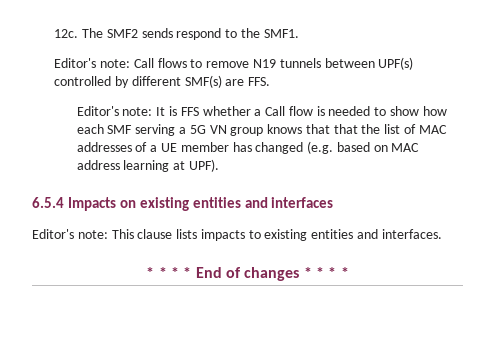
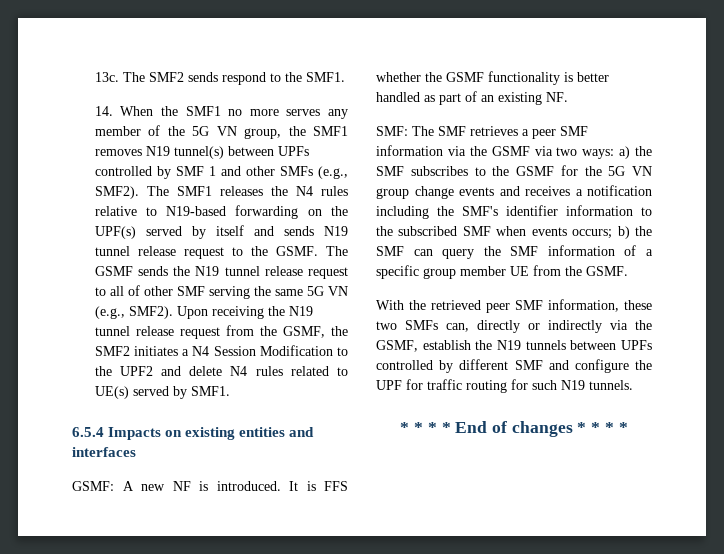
- 12c.
+ 13c.
- Editor's note: Call flows to remove N19 tunnels between UPF(s) controlled by different SMF(s) are FFS.
- Editor's note: It is FFS whether a Call flow is needed to show how each SMF serving a 5G VN group knows that that the list of MAC addresses of a UE member has changed (e.g. based on MAC address learning at UPF).
+ 14. When the SMF1 no more serves any member of the 5G VN group, the SMF1 removes N19 tunnel(s) between UPFs controlled by SMF 1 and other SMFs (e.g., SMF2). The SMF1 releases the N4 rules relative to N19-based forwarding on the UPF(s) served by itself and sends N19 tunnel release request to the GSMF. The GSMF sends the N19 tunnel release request to all of other SMF serving the same 5G VN (e.g., SMF2). Upon receiving the N19 tunnel release request from the GSMF, the SMF2 initiates a N4 Session Modification to the UPF2 and delete N4 rules related to UE(s) served by SMF1.
- Editor's note: This clause lists impacts to existing entities and interfaces.
+ GSMF: A new NF is introduced. It is FFS whether the GSMF functionality is better handled as part of an existing NF.
+ SMF: The SMF retrieves a peer SMF information via the GSMF via two ways: a) the SMF subscribes to the GSMF for the 5G VN group change events and receives a notification including the SMF's identifier information to the subscribed SMF when events occurs; b) the SMF can query the SMF information of a specific group member UE from the GSMF.
+ With the retrieved peer SMF information, these two SMFs can, directly or indirectly via the GSMF, establish the N19 tunnels between UPFs controlled by different SMF and configure the UPF for traffic routing for such N19 tunnels.

